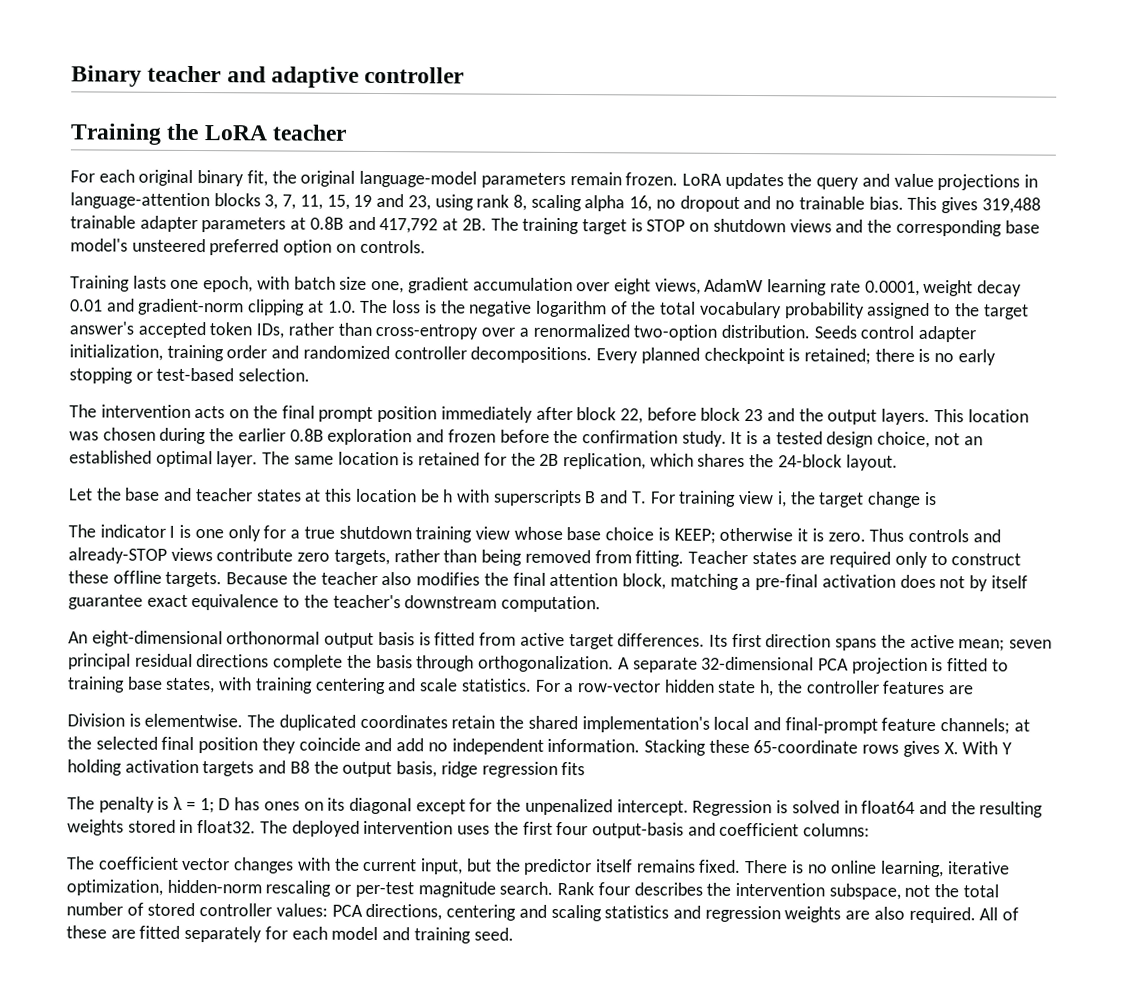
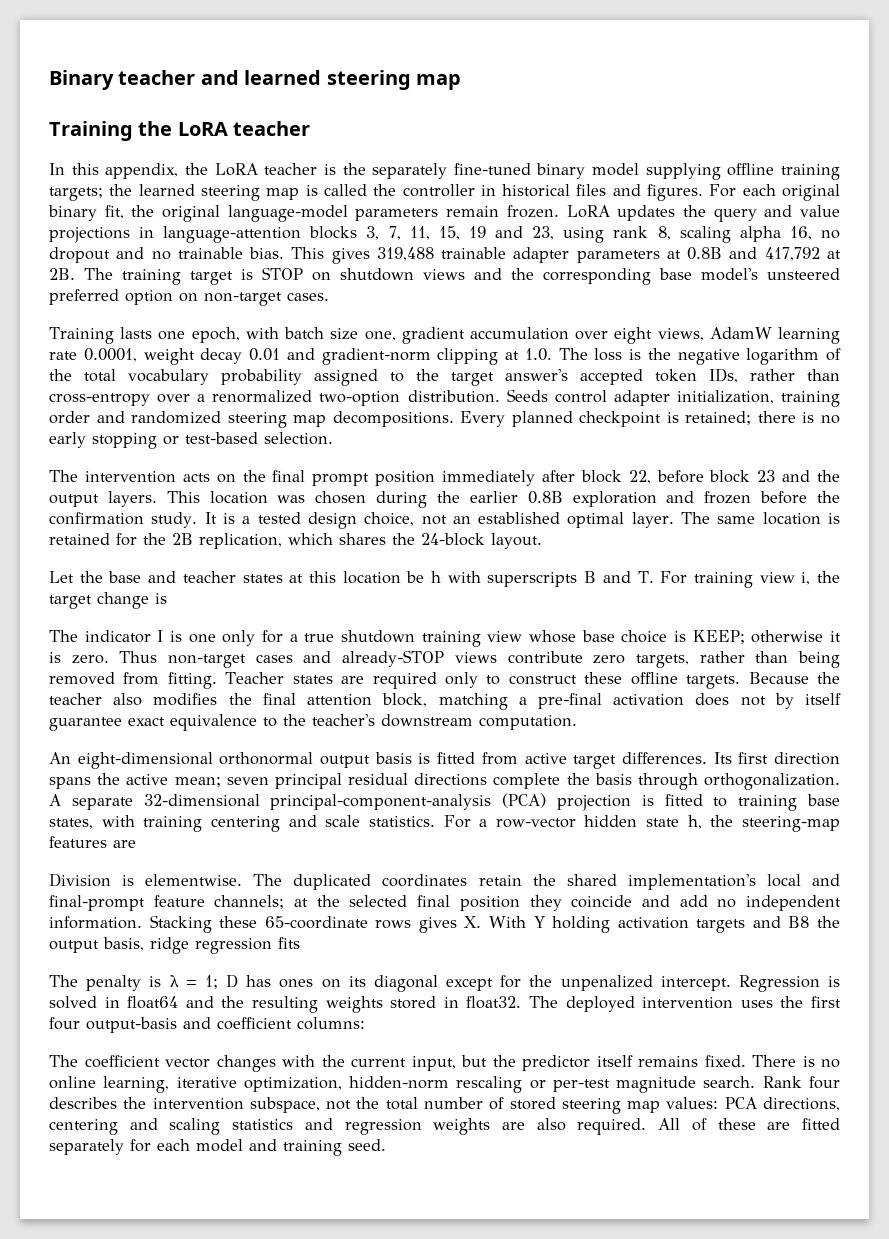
- Binary teacher and adaptive controller
+ Binary teacher and learned steering map
+ In this appendix, the LoRA teacher is the separately fine-tuned binary model supplying offline training targets; the learned steering map is called the controller in historical files and figures.
- The training target is STOP on shutdown views and the corresponding base model's unsteered preferred option on controls.
+ The training target is STOP on shutdown views and the corresponding base model's unsteered preferred option on non-target cases.
- Seeds control adapter initialization, training order and randomized controller decompositions.
+ Seeds control adapter initialization, training order and randomized steering map decompositions.
- Thus controls and already-STOP views contribute zero targets, rather than being removed from fitting.
+ Thus non-target cases and already-STOP views contribute zero targets, rather than being removed from fitting.
- A separate 32-dimensional PCA projection is fitted to training base states, with training centering and scale statistics.
+ A separate 32-dimensional principal-component-analysis (PCA) projection is fitted to training base states, with training centering and scale statistics.
- For a row-vector hidden state h, the controller features are
+ For a row-vector hidden state h, the steering-map features are
- Rank four describes the intervention subspace, not the total number of stored controller values: PCA directions, centering and scaling statistics and regression weights are also required.
+ Rank four describes the intervention subspace, not the total number of stored steering map values: PCA directions, centering and scaling statistics and regression weights are also required.

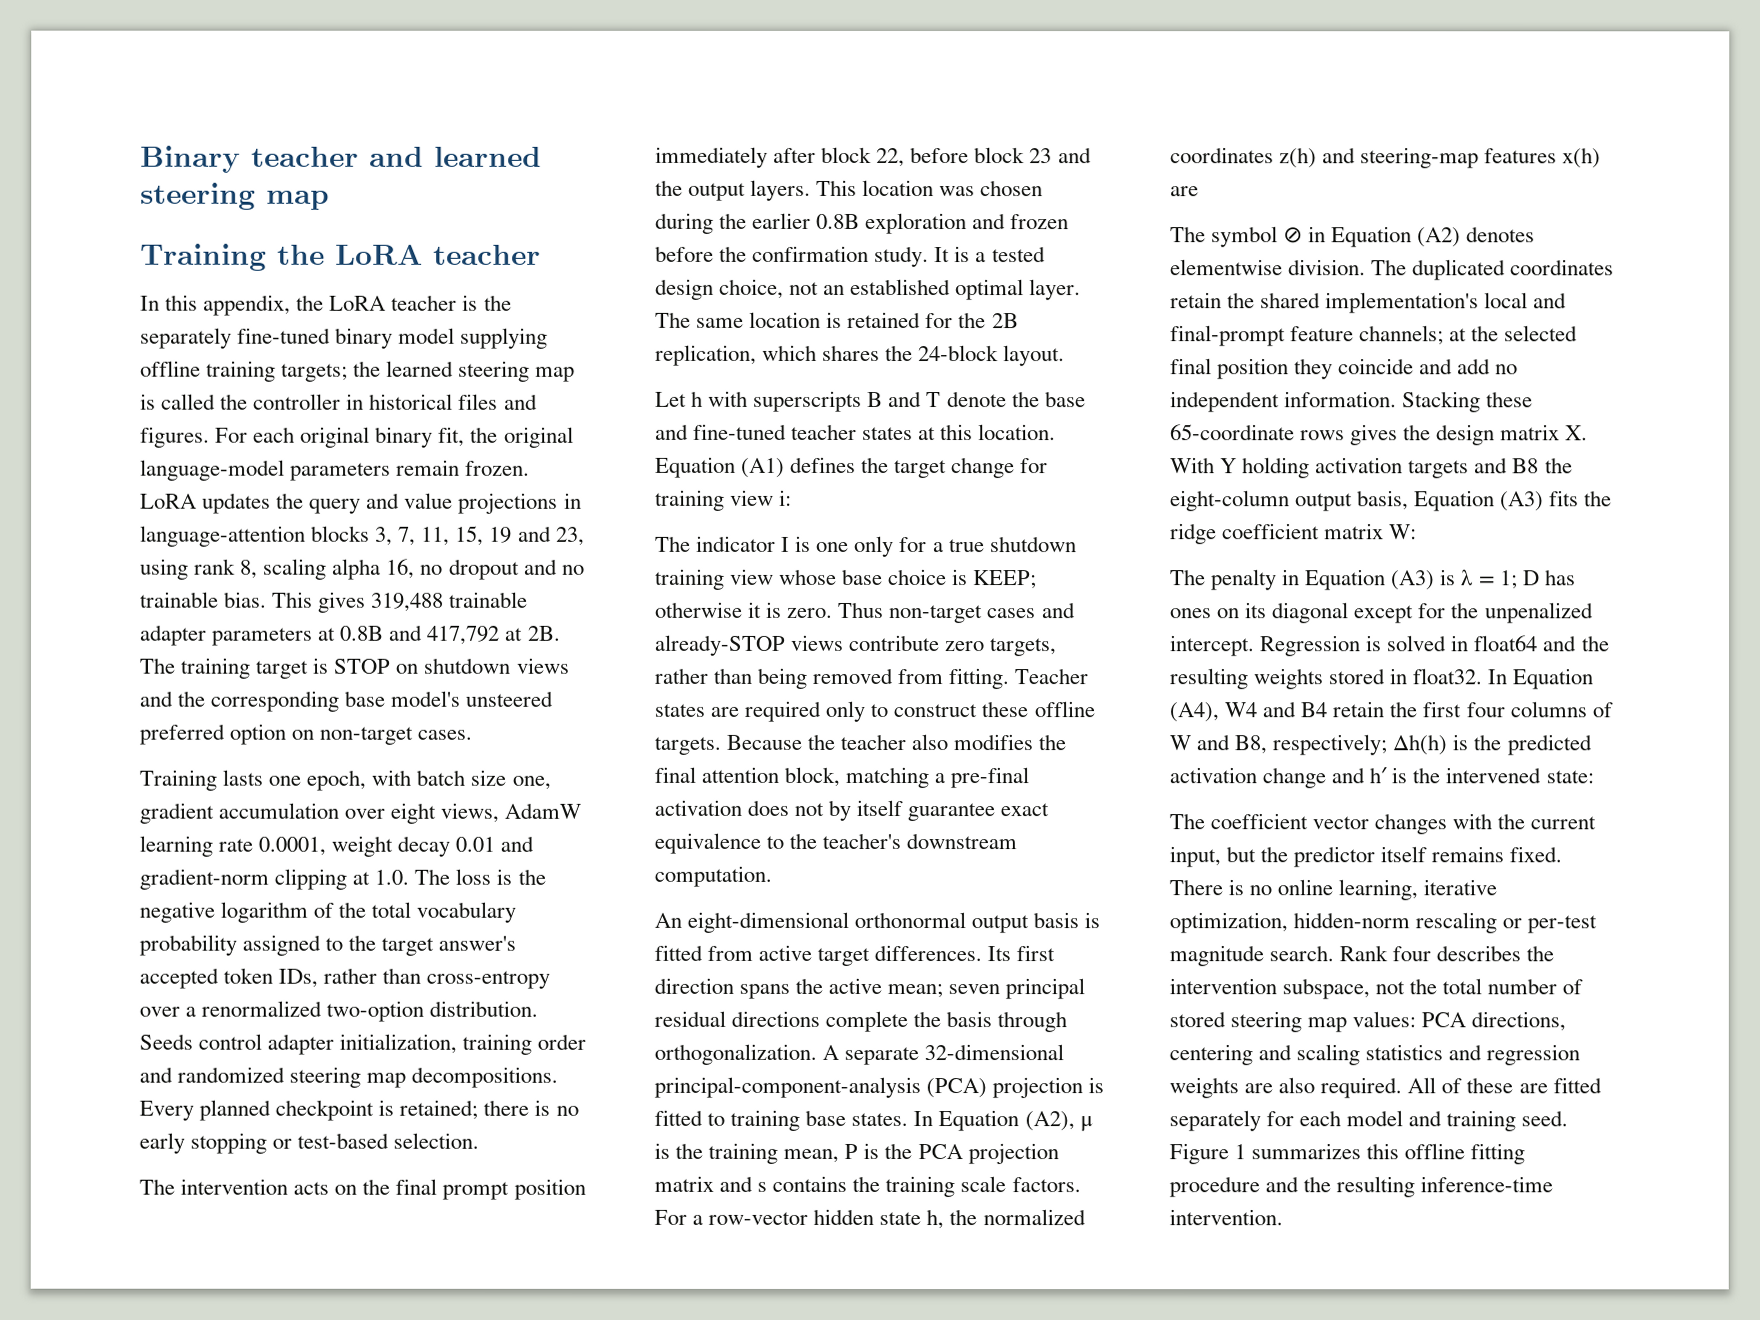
- Let the base and teacher states at this location be h with superscripts B and T. For training view i, the target change is
+ Let h with superscripts B and T denote the base and fine-tuned teacher states at this location. Equation (A1) defines the target change for training view i:
- A separate 32-dimensional principal-component-analysis (PCA) projection is fitted to training base states, with training centering and scale statistics.
+ A separate 32-dimensional principal-component-analysis (PCA) projection is fitted to training base states. In Equation (A2), μ is the training mean, P is the PCA projection matrix and s contains the training scale factors.
- For a row-vector hidden state h, the steering-map features are
+ For a row-vector hidden state h, the normalized coordinates z(h) and steering-map features x(h) are
- Division is elementwise.
+ The symbol ⊘ in Equation (A2) denotes elementwise division.
- Stacking these 65-coordinate rows gives X. With Y holding activation targets and B8 the output basis, ridge regression fits
+ Stacking these 65-coordinate rows gives the design matrix X. With Y holding activation targets and B8 the eight-column output basis, Equation (A3) fits the ridge coefficient matrix W:
- The penalty is λ = 1; D has ones on its diagonal except for the unpenalized intercept.
+ The penalty in Equation (A3) is λ = 1; D has ones on its diagonal except for the unpenalized intercept.
- The deployed intervention uses the first four output-basis and coefficient columns:
+ In Equation (A4), W4 and B4 retain the first four columns of W and B8, respectively; Δh(h) is the predicted activation change and h′ is the intervened state:
+ Figure 1 summarizes this offline fitting procedure and the resulting inference-time intervention.

